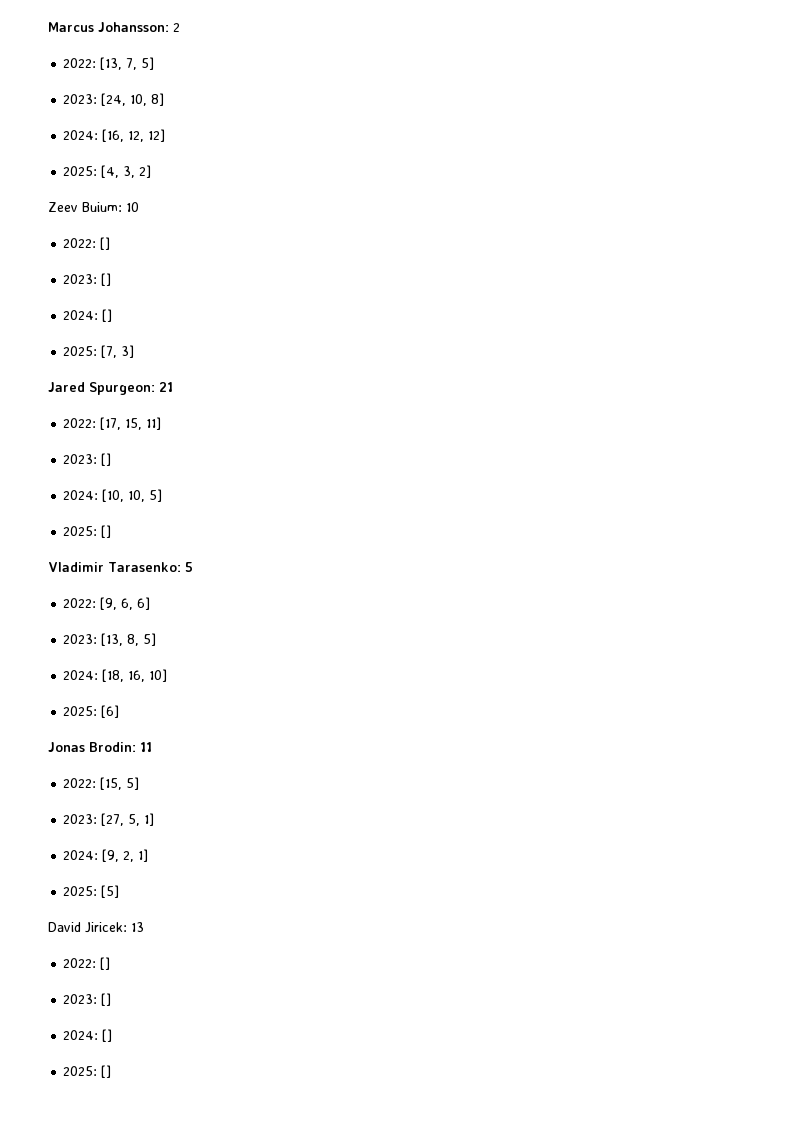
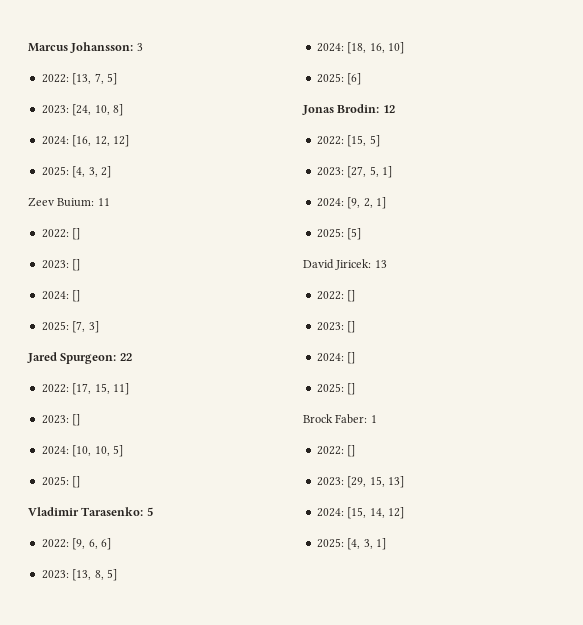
- Marcus Johansson: 2
+ Marcus Johansson: 3
- Zeev Buium: 10
+ Zeev Buium: 11
- Jared Spurgeon: 21
+ Jared Spurgeon: 22
- Jonas Brodin: 11
+ Jonas Brodin: 12
+ Brock Faber: 1
+ 2022: []
+ 2023: [29, 15, 13]
+ 2024: [15, 14, 12]
+ 2025: [4, 3, 1]

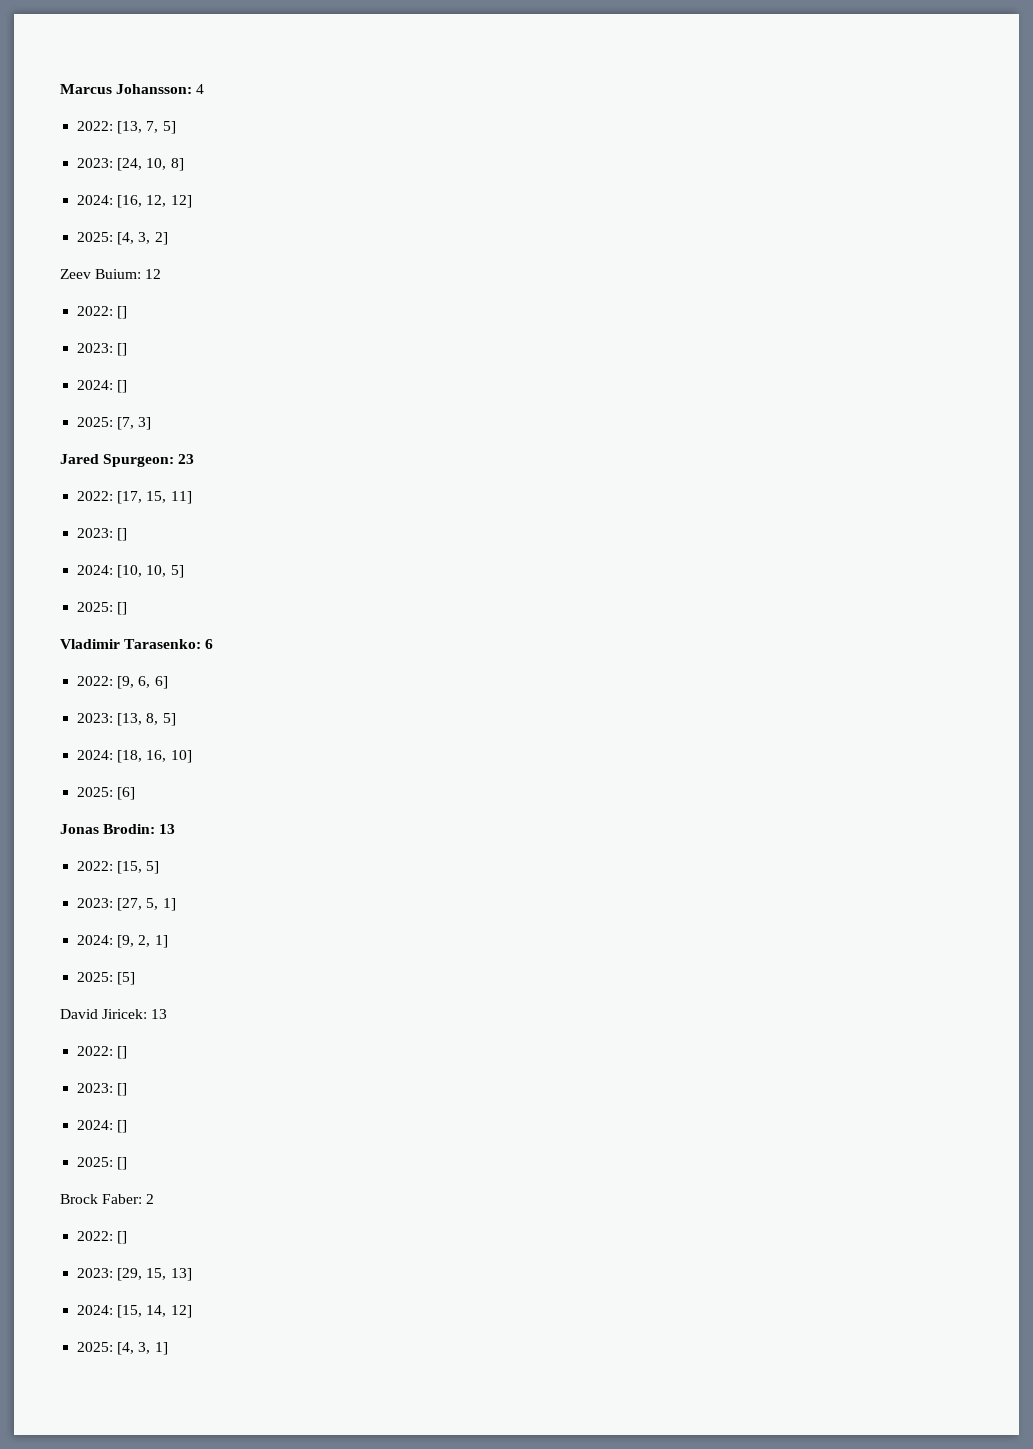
- Marcus Johansson: 3
+ Marcus Johansson: 4
- Zeev Buium: 11
+ Zeev Buium: 12
- Jared Spurgeon: 22
+ Jared Spurgeon: 23
- Vladimir Tarasenko: 5
+ Vladimir Tarasenko: 6
- Jonas Brodin: 12
+ Jonas Brodin: 13
- Brock Faber: 1
+ Brock Faber: 2

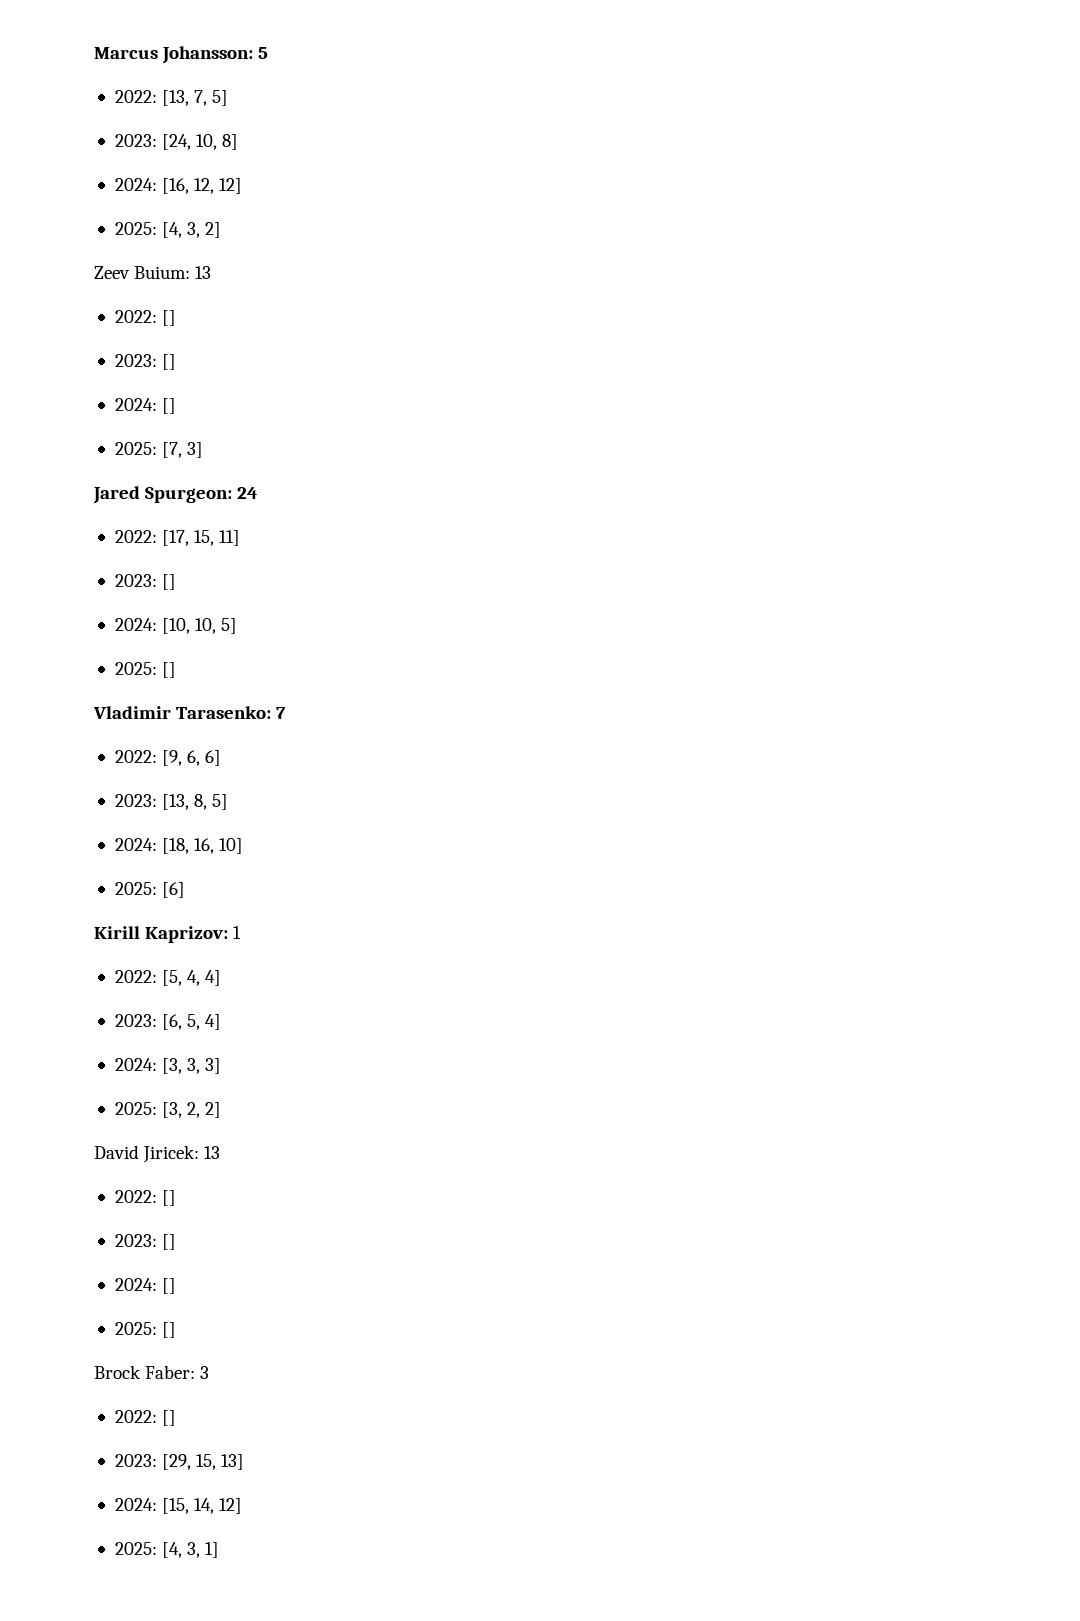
- Marcus Johansson: 4
+ Marcus Johansson: 5
- Zeev Buium: 12
+ Zeev Buium: 13
- Jared Spurgeon: 23
+ Jared Spurgeon: 24
- Vladimir Tarasenko: 6
+ Vladimir Tarasenko: 7
- Jonas Brodin: 13
- 2022: [15, 5]
- 2023: [27, 5, 1]
- 2024: [9, 2, 1]
- 2025: [5]
+ Kirill Kaprizov: 1
+ 2022: [5, 4, 4]
+ 2023: [6, 5, 4]
+ 2024: [3, 3, 3]
+ 2025: [3, 2, 2]
- Brock Faber: 2
+ Brock Faber: 3

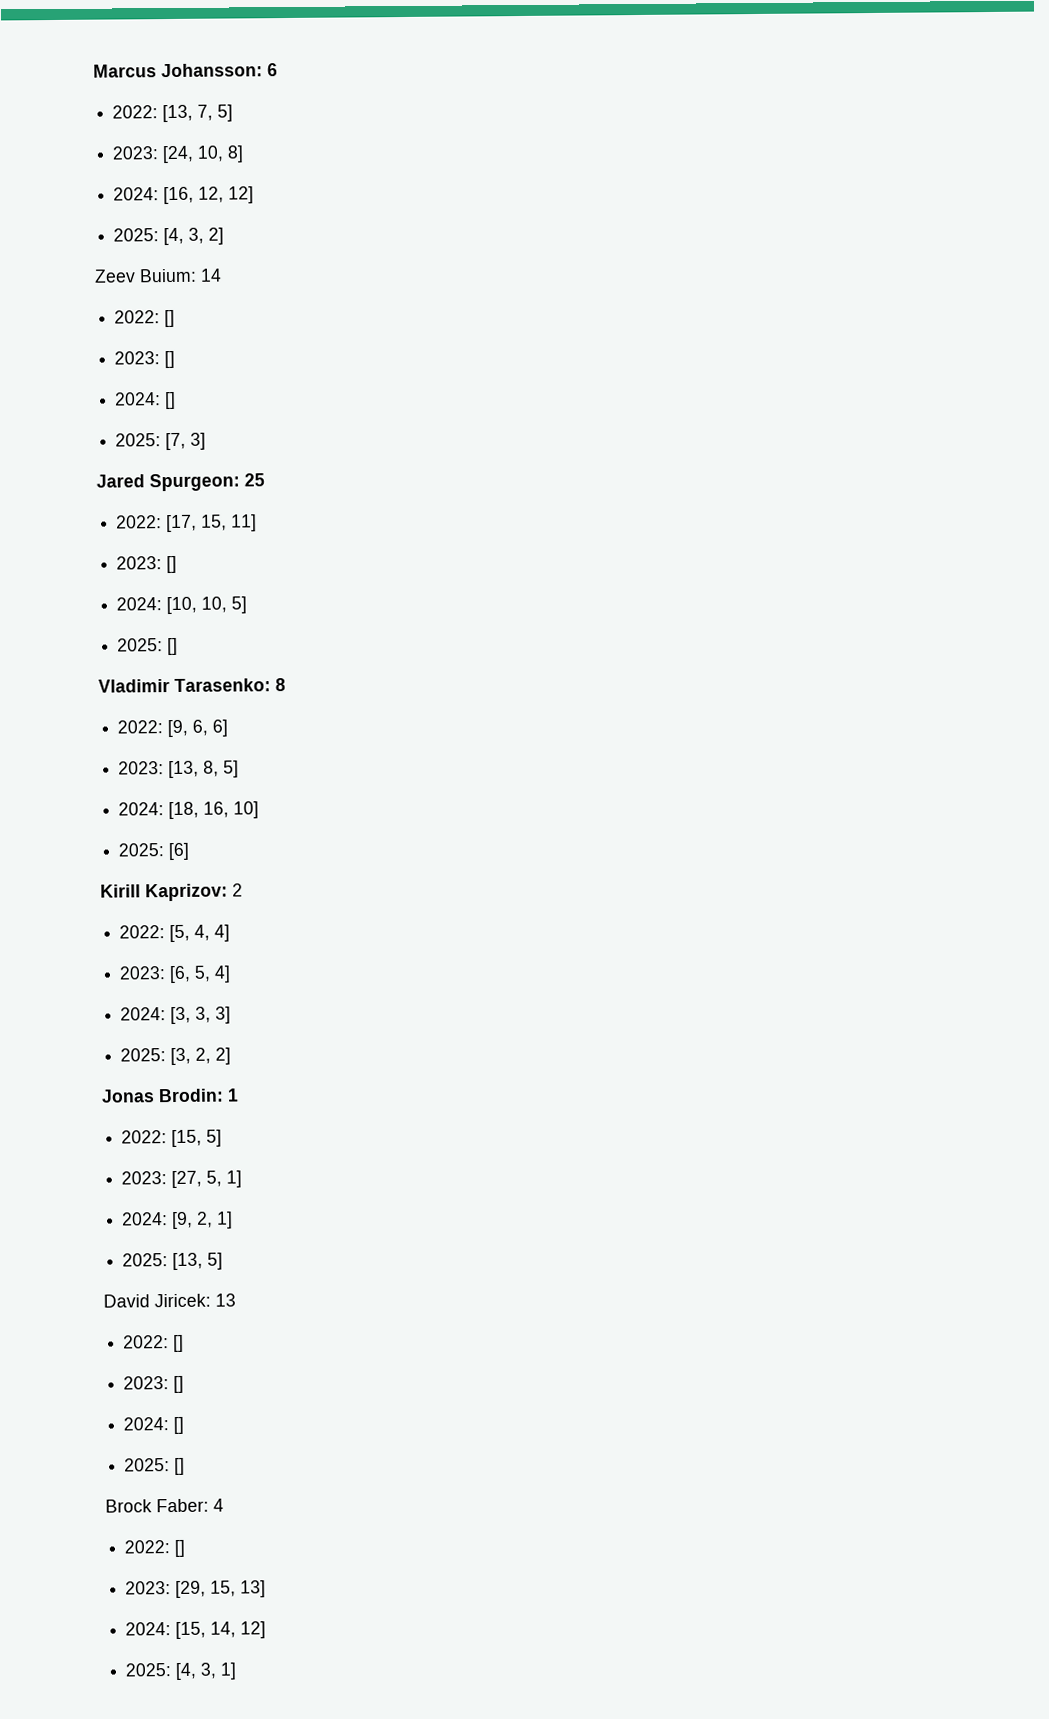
- Marcus Johansson: 5
+ Marcus Johansson: 6
- Zeev Buium: 13
+ Zeev Buium: 14
- Jared Spurgeon: 24
+ Jared Spurgeon: 25
- Vladimir Tarasenko: 7
+ Vladimir Tarasenko: 8
- Kirill Kaprizov: 1
+ Kirill Kaprizov: 2
+ Jonas Brodin: 1
+ 2022: [15, 5]
+ 2023: [27, 5, 1]
+ 2024: [9, 2, 1]
+ 2025: [13, 5]
- Brock Faber: 3
+ Brock Faber: 4

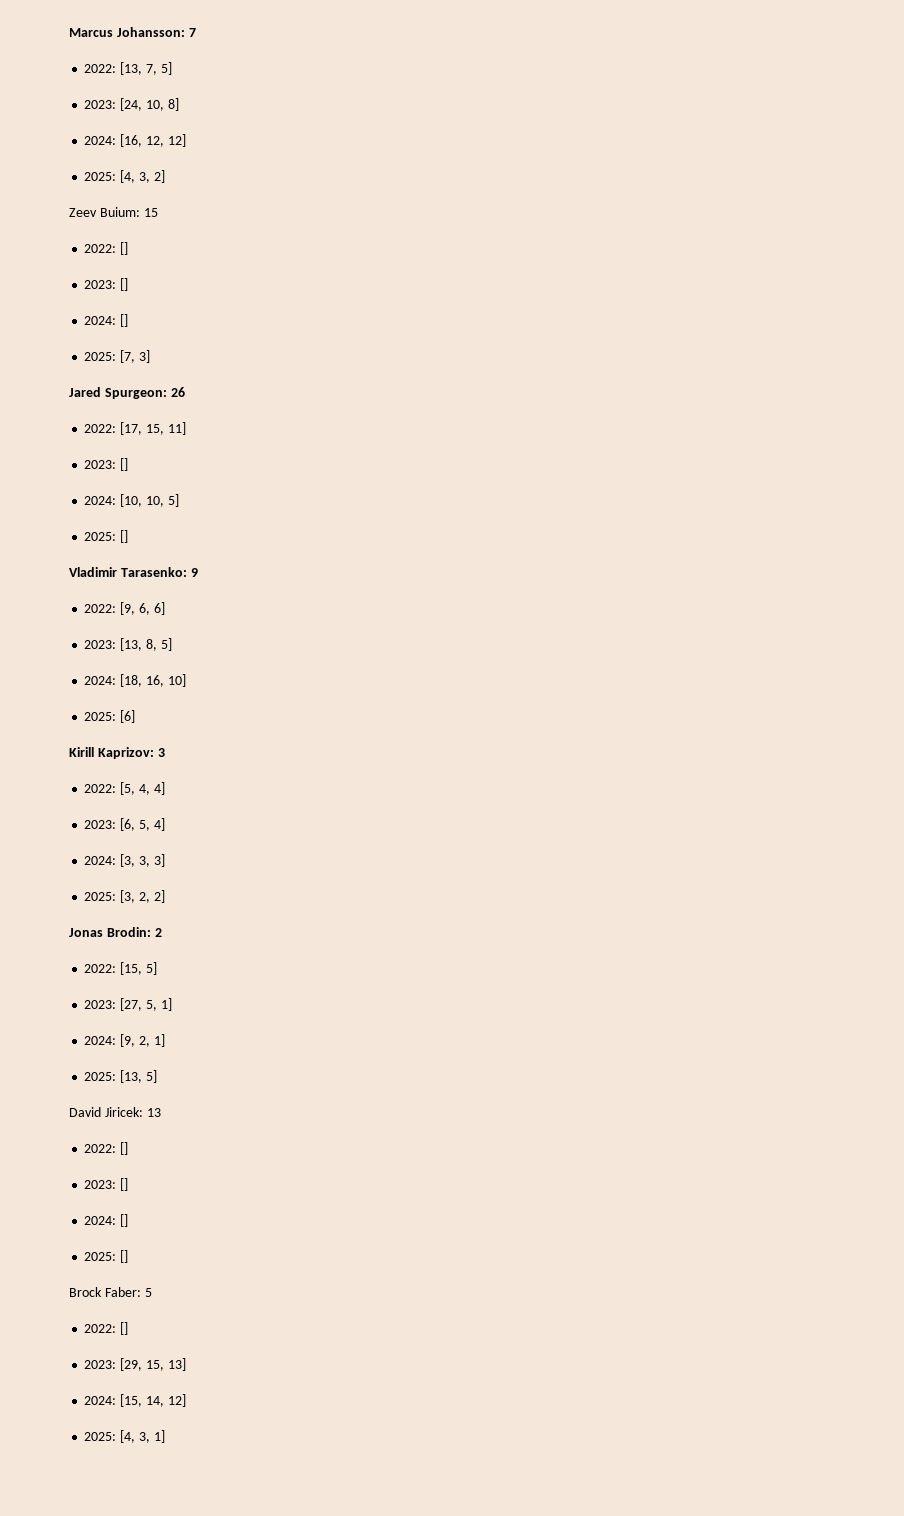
- Marcus Johansson: 6
+ Marcus Johansson: 7
- Zeev Buium: 14
+ Zeev Buium: 15
- Jared Spurgeon: 25
+ Jared Spurgeon: 26
- Vladimir Tarasenko: 8
+ Vladimir Tarasenko: 9
- Kirill Kaprizov: 2
+ Kirill Kaprizov: 3
- Jonas Brodin: 1
+ Jonas Brodin: 2
- Brock Faber: 4
+ Brock Faber: 5

